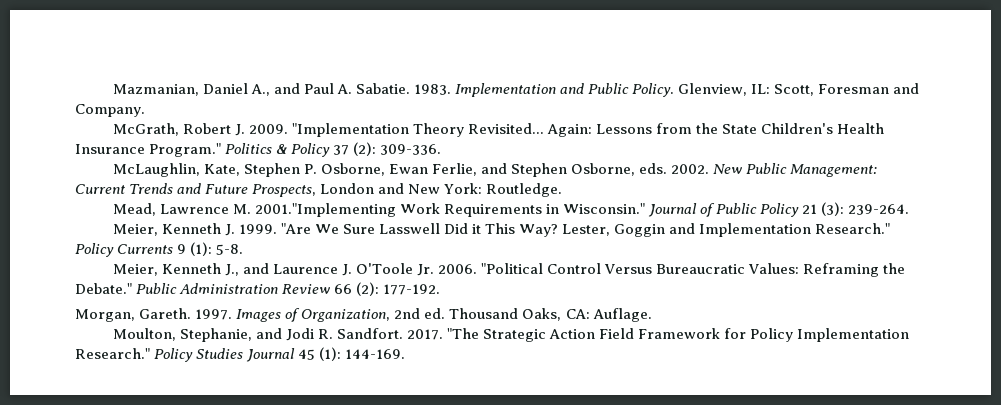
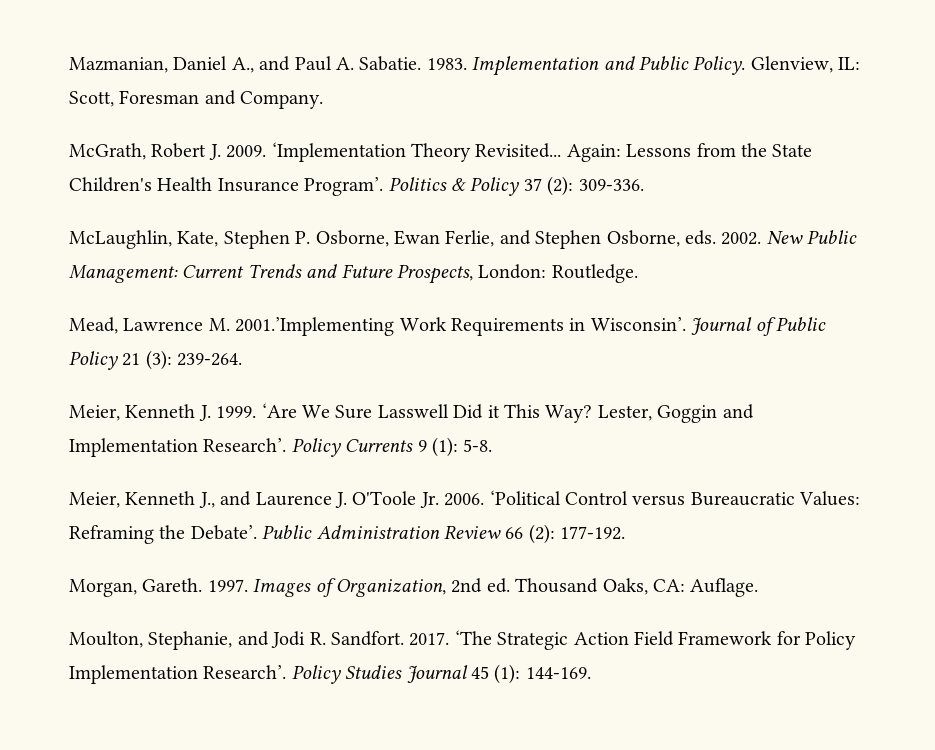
- "Implementation Theory Revisited...
+ ‘Implementation Theory Revisited...
- Again: Lessons from the State Children's Health Insurance Program."
+ Again: Lessons from the State Children's Health Insurance Program’.
- New Public Management: Current Trends and Future Prospects, London and New York: Routledge.
+ New Public Management: Current Trends and Future Prospects, London: Routledge.
- Mead, Lawrence M. 2001."Implementing Work Requirements in Wisconsin."
+ Mead, Lawrence M. 2001.’Implementing Work Requirements in Wisconsin’.
- "Are We Sure Lasswell Did it This Way?
+ ‘Are We Sure Lasswell Did it This Way?
- Lester, Goggin and Implementation Research."
+ Lester, Goggin and Implementation Research’.
- "Political Control Versus Bureaucratic Values: Reframing the Debate."
+ ‘Political Control versus Bureaucratic Values: Reframing the Debate’.
- "The Strategic Action Field Framework for Policy Implementation Research."
+ ‘The Strategic Action Field Framework for Policy Implementation Research’.

